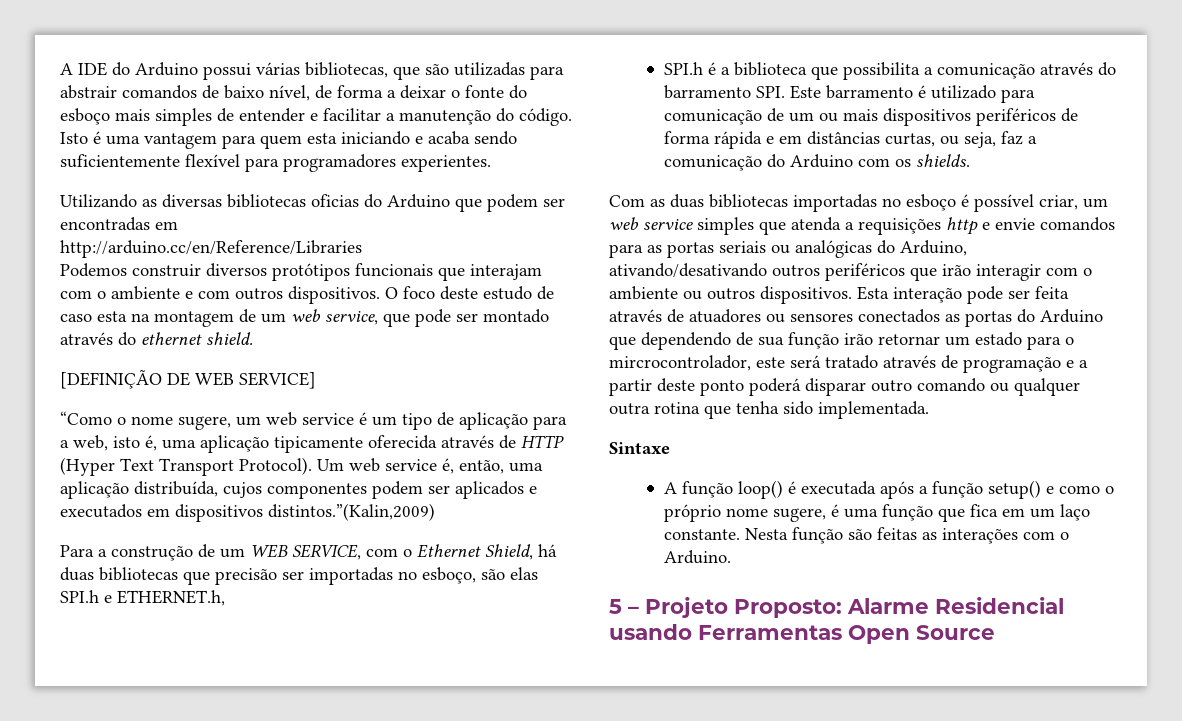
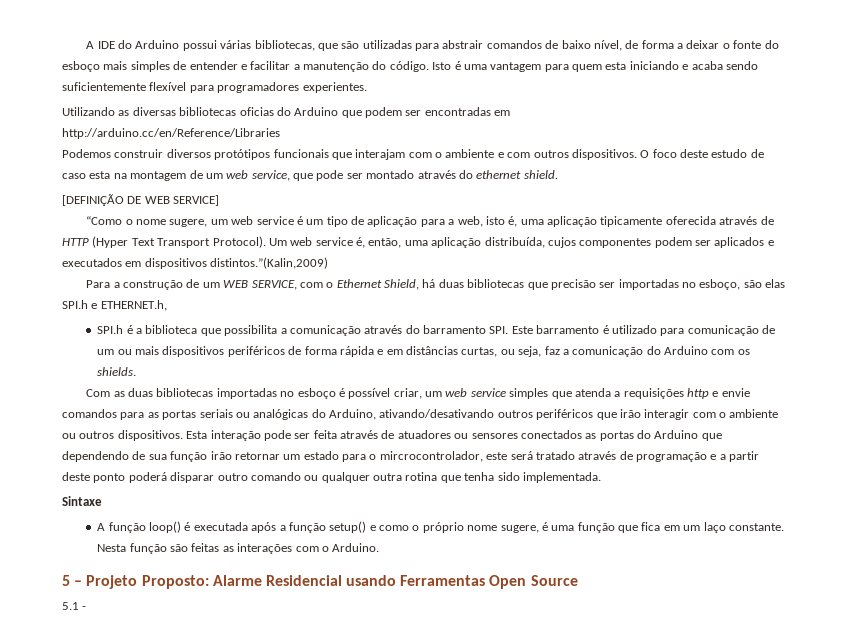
+ 5.1 -

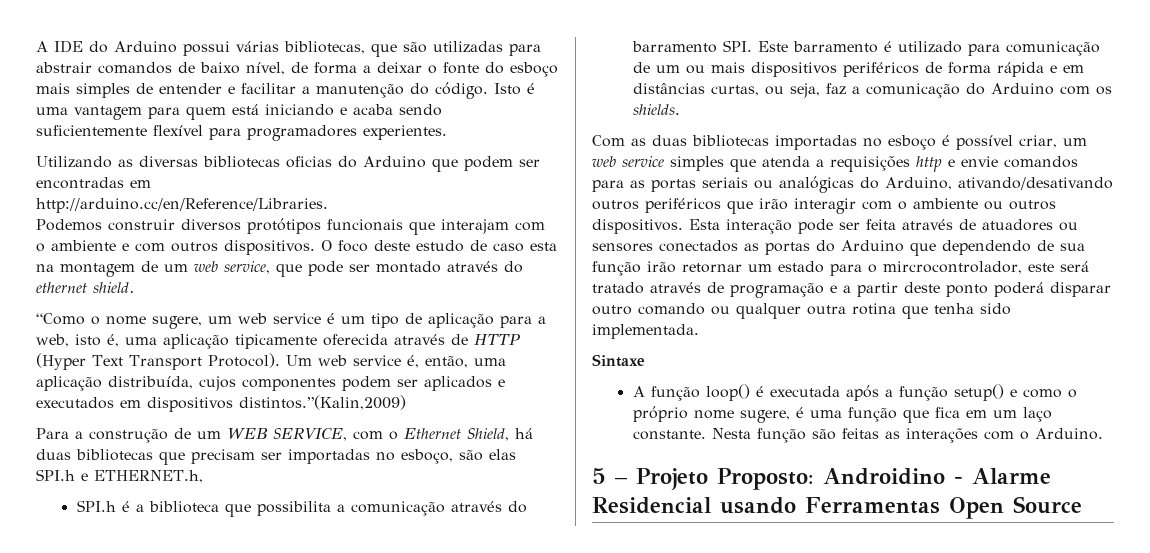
- Isto é uma vantagem para quem esta iniciando e acaba sendo suficientemente flexível para programadores experientes.
+ Isto é uma vantagem para quem está iniciando e acaba sendo suficientemente flexível para programadores experientes.
- http://arduino.cc/en/Reference/Libraries
+ http://arduino.cc/en/Reference/Libraries.
- [DEFINIÇÃO DE WEB SERVICE]
- Para a construção de um WEB SERVICE, com o Ethernet Shield, há duas bibliotecas que precisão ser importadas no esboço, são elas SPI.h e ETHERNET.h,
+ Para a construção de um WEB SERVICE, com o Ethernet Shield, há duas bibliotecas que precisam ser importadas no esboço, são elas SPI.h e ETHERNET.h,
- 5 – Projeto Proposto: Alarme Residencial usando Ferramentas Open Source
+ 5 – Projeto Proposto: Androidino - Alarme Residencial usando Ferramentas Open Source
- 5.1 -

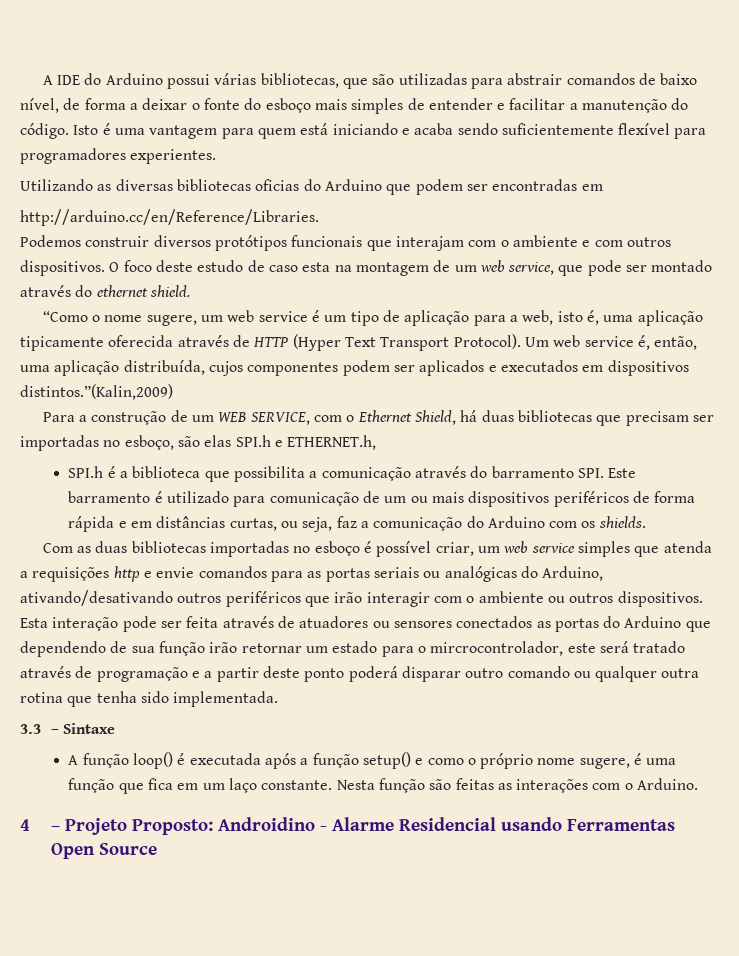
- Sintaxe
+ 3.3 – Sintaxe
- 5 – Projeto Proposto: Androidino - Alarme Residencial usando Ferramentas Open Source
+ 4 – Projeto Proposto: Androidino - Alarme Residencial usando Ferramentas Open Source

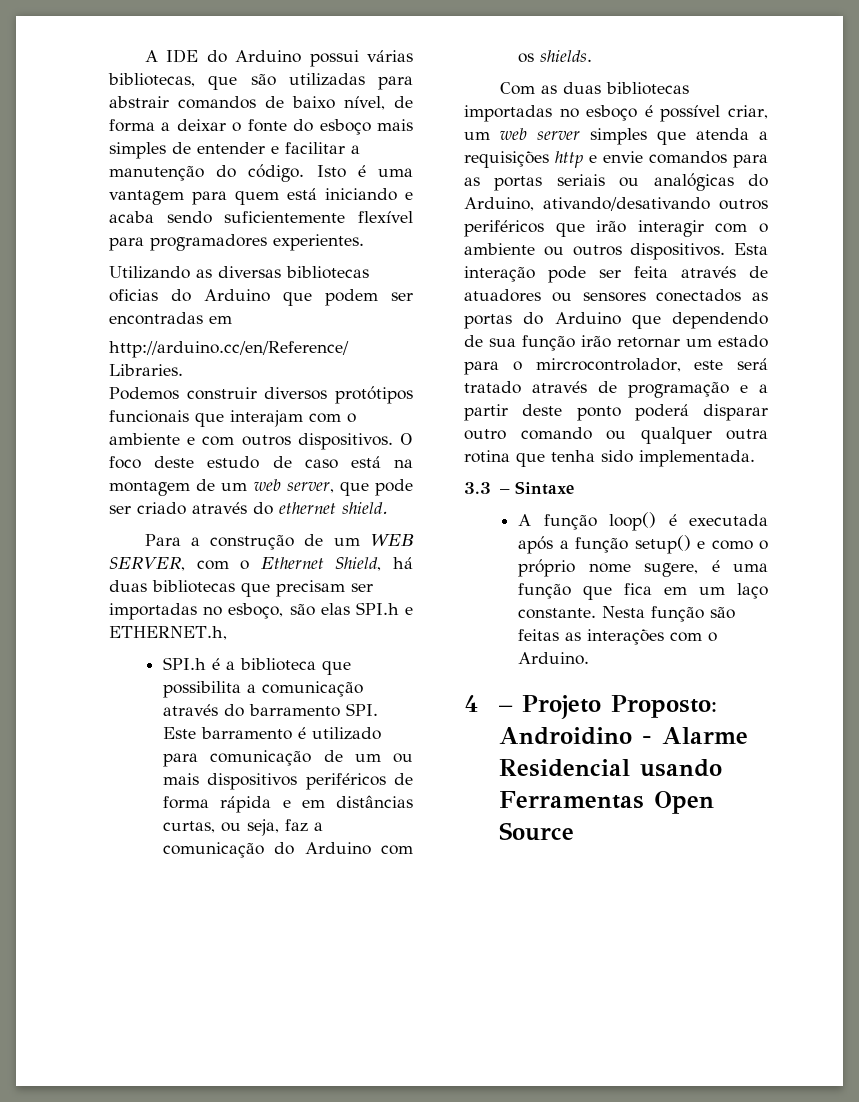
- O foco deste estudo de caso esta na montagem de um web service, que pode ser montado através do ethernet shield.
+ O foco deste estudo de caso está na montagem de um web server, que pode ser criado através do ethernet shield.
- “Como o nome sugere, um web service é um tipo de aplicação para a web, isto é, uma aplicação tipicamente oferecida através de HTTP (Hyper Text Transport Protocol). Um web service é, então, uma aplicação distribuída, cujos componentes podem ser aplicados e executados em dispositivos distintos.”(Kalin,2009)
- Para a construção de um WEB SERVICE, com o Ethernet Shield, há duas bibliotecas que precisam ser importadas no esboço, são elas SPI.h e ETHERNET.h,
+ Para a construção de um WEB SERVER, com o Ethernet Shield, há duas bibliotecas que precisam ser importadas no esboço, são elas SPI.h e ETHERNET.h,
- Com as duas bibliotecas importadas no esboço é possível criar, um web service simples que atenda a requisições http e envie comandos para as portas seriais ou analógicas do Arduino, ativando/desativando outros periféricos que irão interagir com o ambiente ou outros dispositivos.
+ Com as duas bibliotecas importadas no esboço é possível criar, um web server simples que atenda a requisições http e envie comandos para as portas seriais ou analógicas do Arduino, ativando/desativando outros periféricos que irão interagir com o ambiente ou outros dispositivos.

